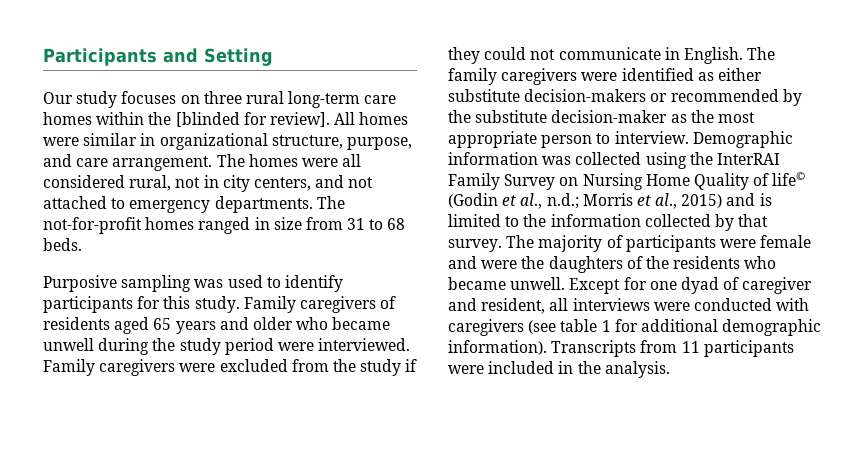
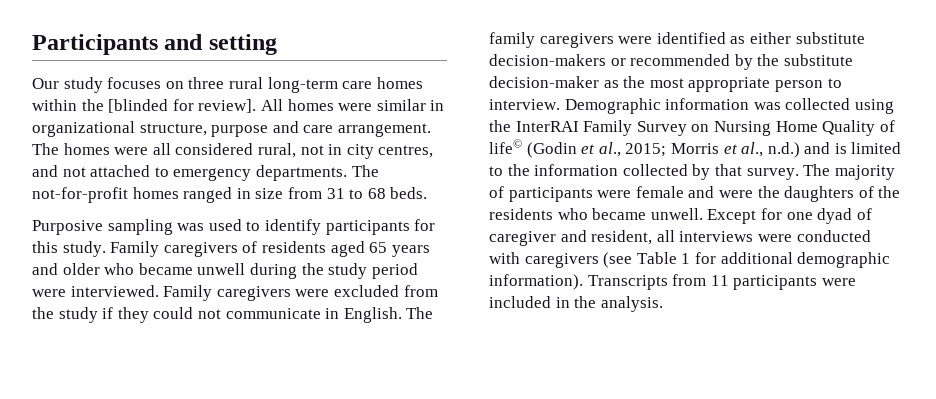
- Participants and Setting
+ Participants and setting
- All homes were similar in organizational structure, purpose, and care arrangement.
+ All homes were similar in organizational structure, purpose and care arrangement.
- The homes were all considered rural, not in city centers, and not attached to emergency departments.
+ The homes were all considered rural, not in city centres, and not attached to emergency departments.
- Demographic information was collected using the InterRAI Family Survey on Nursing Home Quality of life© (Godin et al., n.d.; Morris et al., 2015) and is limited to the information collected by that survey.
+ Demographic information was collected using the InterRAI Family Survey on Nursing Home Quality of life© (Godin et al., 2015; Morris et al., n.d.) and is limited to the information collected by that survey.
- Except for one dyad of caregiver and resident, all interviews were conducted with caregivers (see table 1 for additional demographic information).
+ Except for one dyad of caregiver and resident, all interviews were conducted with caregivers (see Table 1 for additional demographic information).

